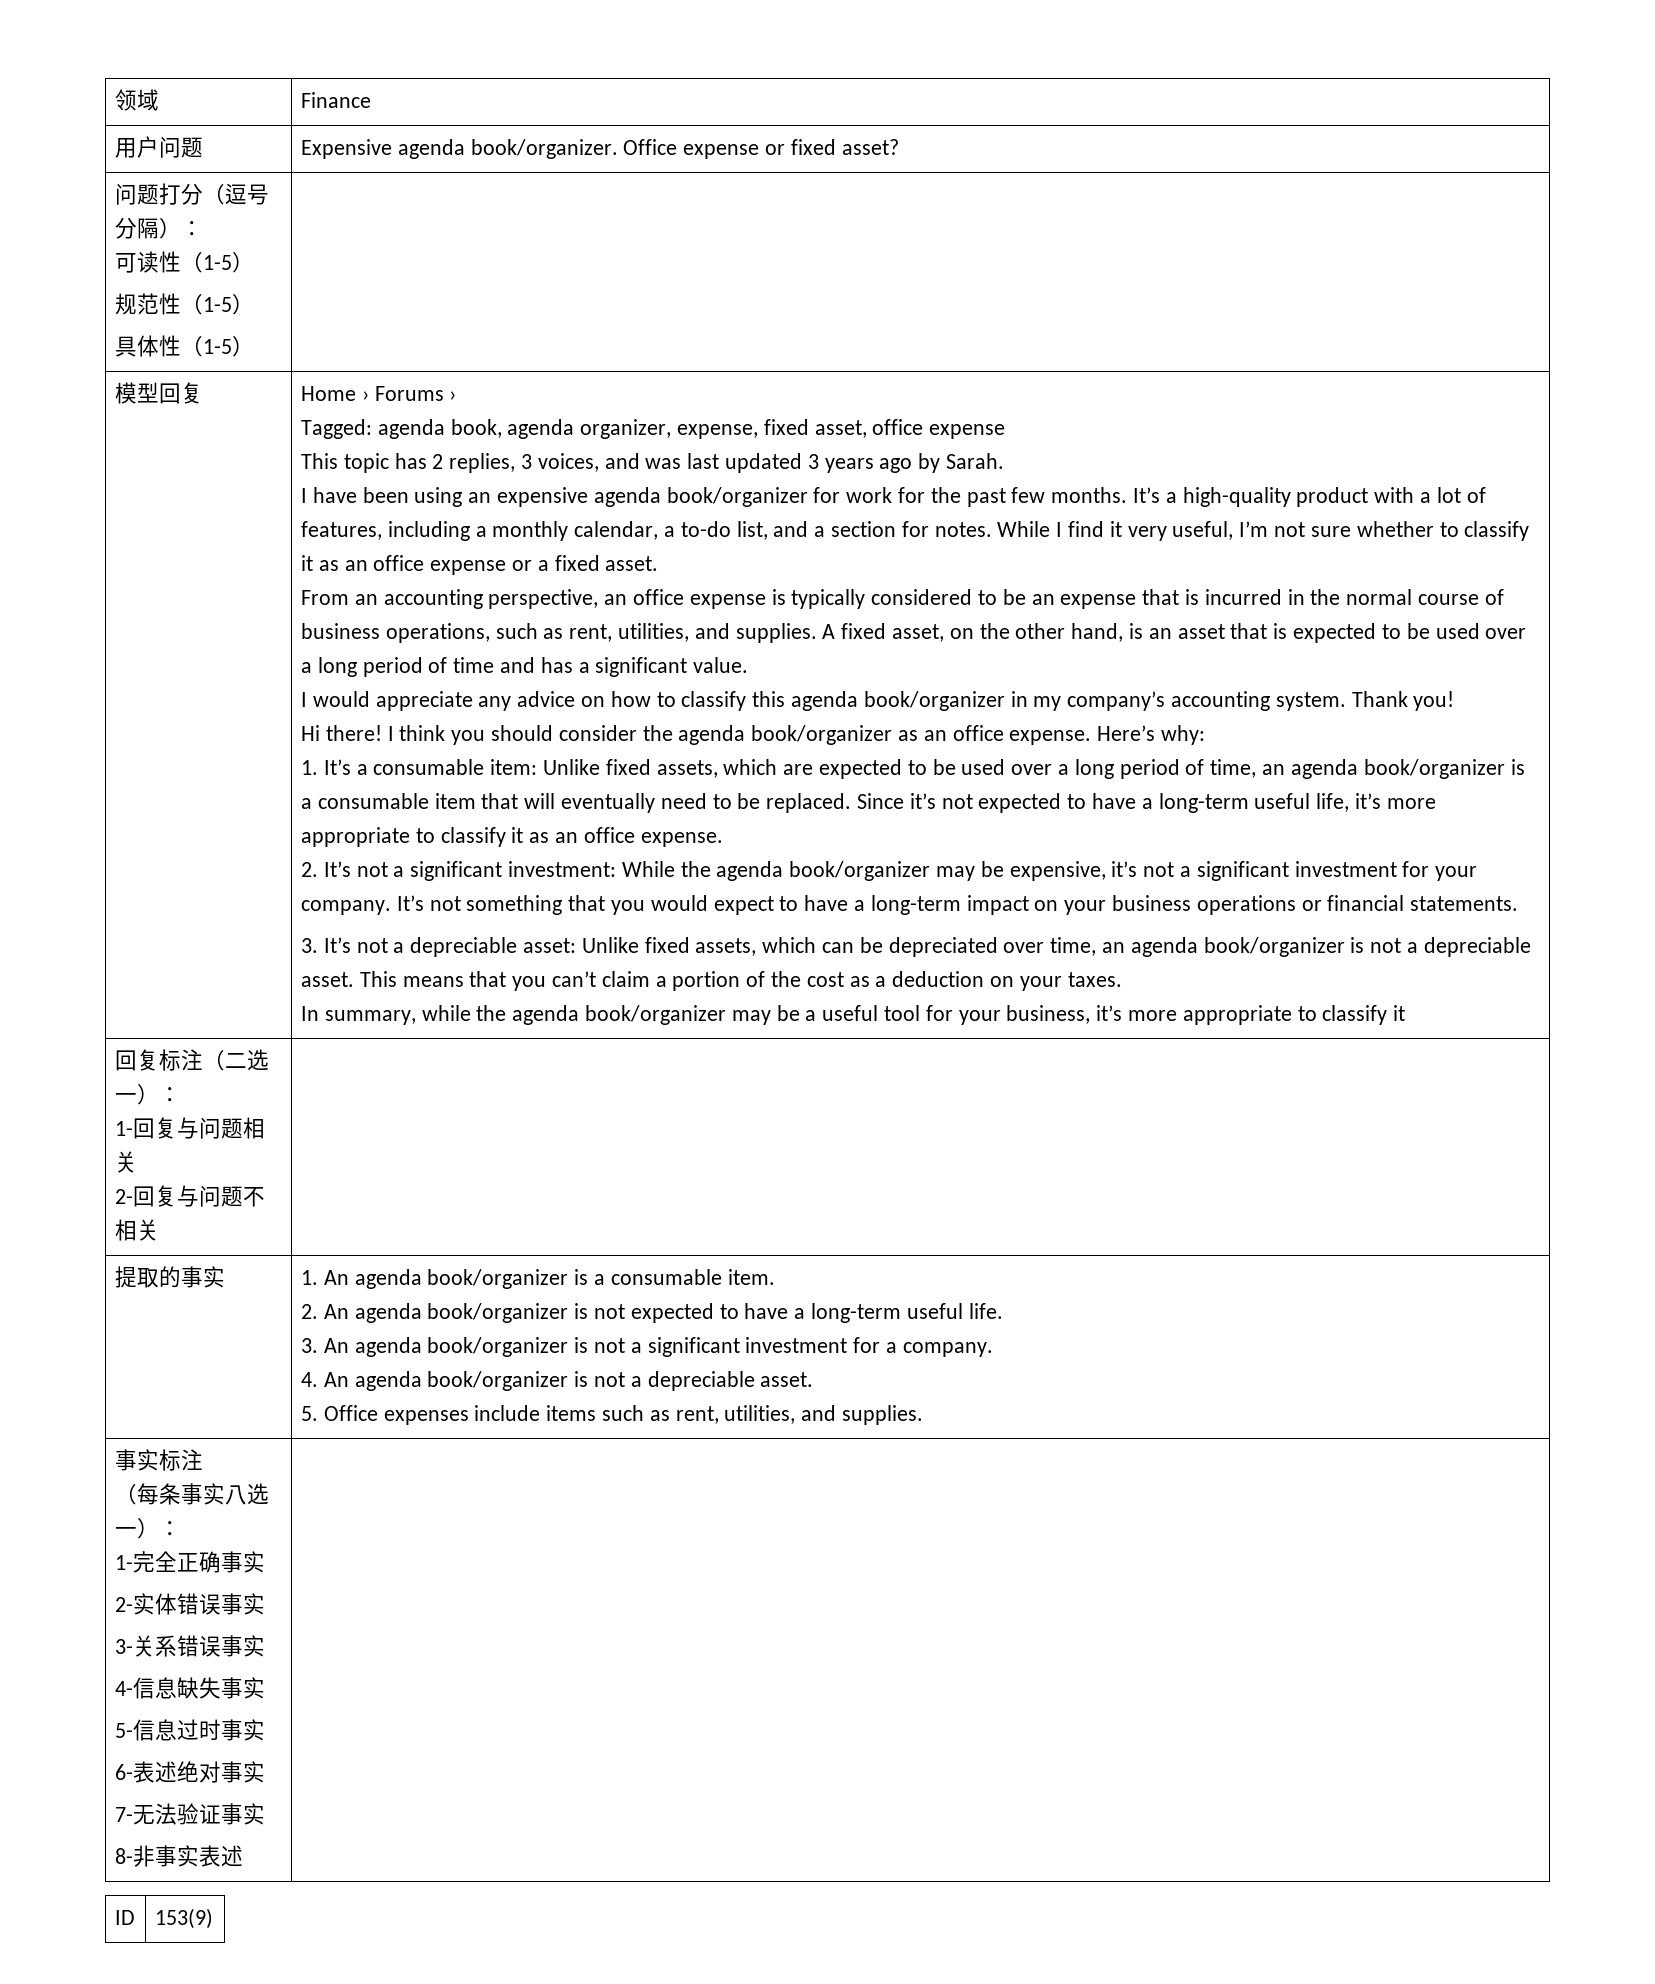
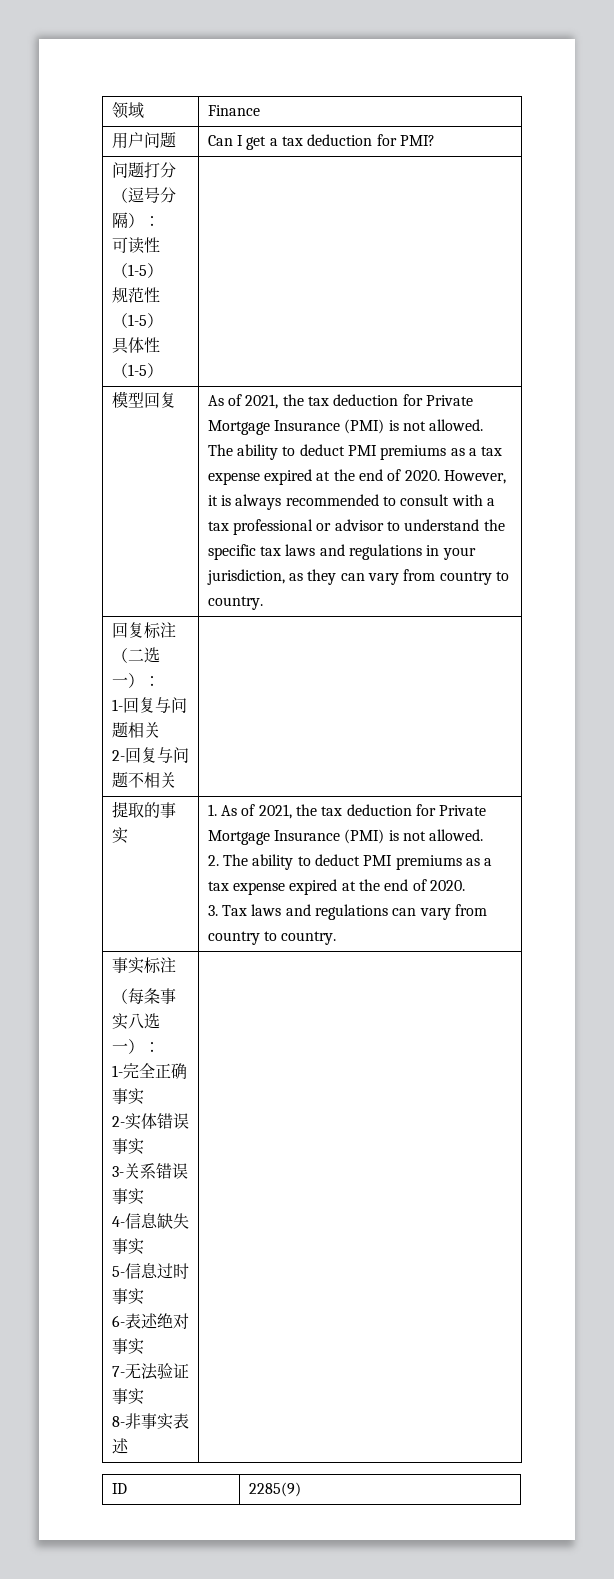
- 用户问题 | Expensive agenda book/organizer. Office expense or fixed asset?
+ 用户问题 | Can I get a tax deduction for PMI?
- Home › Forums ›
- Tagged: agenda book, agenda organizer, expense, fixed asset, office expense
- This topic has 2 replies, 3 voices, and was last updated 3 years ago by Sarah.
- I have been using an expensive agenda book/organizer for work for the past few months. It’s a high-quality product with a lot of features, including a monthly calendar, a to-do list, and a section for notes. While I find it very useful, I’m not sure whether to classify it as an office expense or a fixed asset.
- From an accounting perspective, an office expense is typically considered to be an expense that is incurred in the normal course of business operations, such as rent, utilities, and supplies. A fixed asset, on the other hand, is an asset that is expected to be used over a long period of time and has a significant value.
- I would appreciate any advice on how to classify this agenda book/organizer in my company’s accounting system. Thank you!
- Hi there! I think you should consider the agenda book/organizer as an office expense. Here’s why:
- 1. It’s a consumable item: Unlike fixed assets, which are expected to be used over a long period of time, an agenda book/organizer is a consumable item that will eventually need to be replaced. Since it’s not expected to have a long-term useful life, it’s more appropriate to classify it as an office expense.
- 2. It’s not a significant investment: While the agenda book/organizer may be expensive, it’s not a significant investment for your company. It’s not something that you would expect to have a long-term impact on your business operations or financial statements.
- 3. It’s not a depreciable asset: Unlike fixed assets, which can be depreciated over time, an agenda book/organizer is not a depreciable asset. This means that you can’t claim a portion of the cost as a deduction on your taxes.
- In summary, while the agenda book/organizer may be a useful tool for your business, it’s more appropriate to classify it
+ As of 2021, the tax deduction for Private Mortgage Insurance (PMI) is not allowed. The ability to deduct PMI premiums as a tax expense expired at the end of 2020. However, it is always recommended to consult with a tax professional or advisor to understand the specific tax laws and regulations in your jurisdiction, as they can vary from country to country.
- 1. An agenda book/organizer is a consumable item.
- 2. An agenda book/organizer is not expected to have a long-term useful life.
- 3. An agenda book/organizer is not a significant investment for a company.
- 4. An agenda book/organizer is not a depreciable asset.
- 5. Office expenses include items such as rent, utilities, and supplies.
+ 1. As of 2021, the tax deduction for Private Mortgage Insurance (PMI) is not allowed.
+ 2. The ability to deduct PMI premiums as a tax expense expired at the end of 2020.
+ 3. Tax laws and regulations can vary from country to country.
- ID | 153(9)
+ ID | 2285(9)

